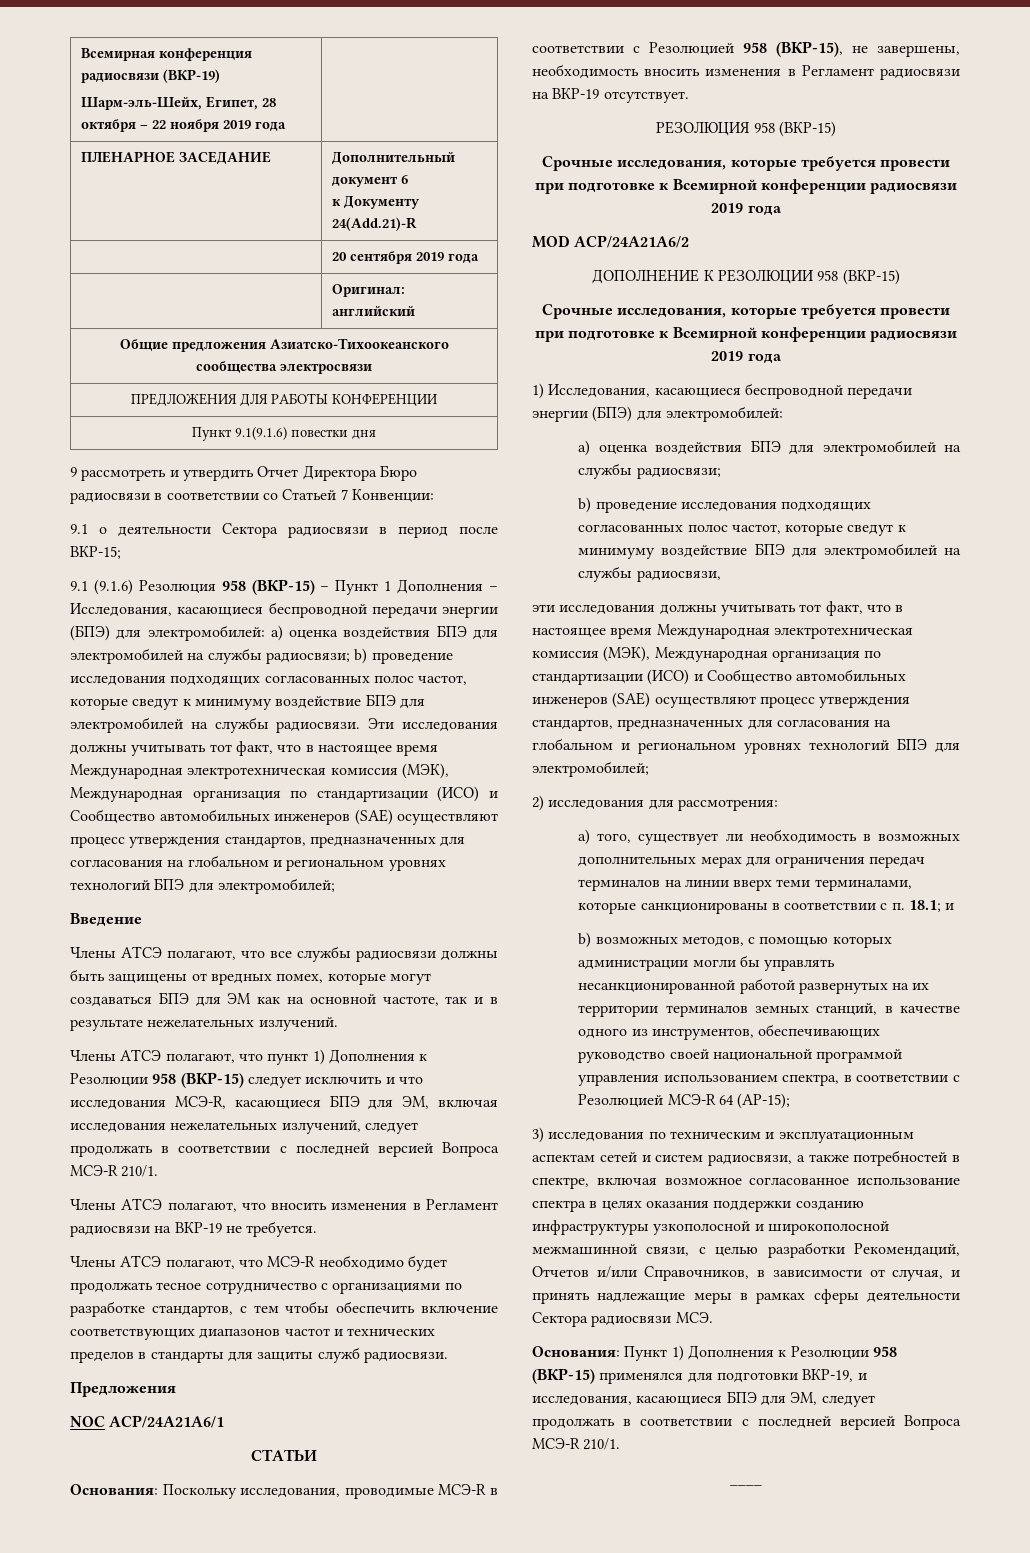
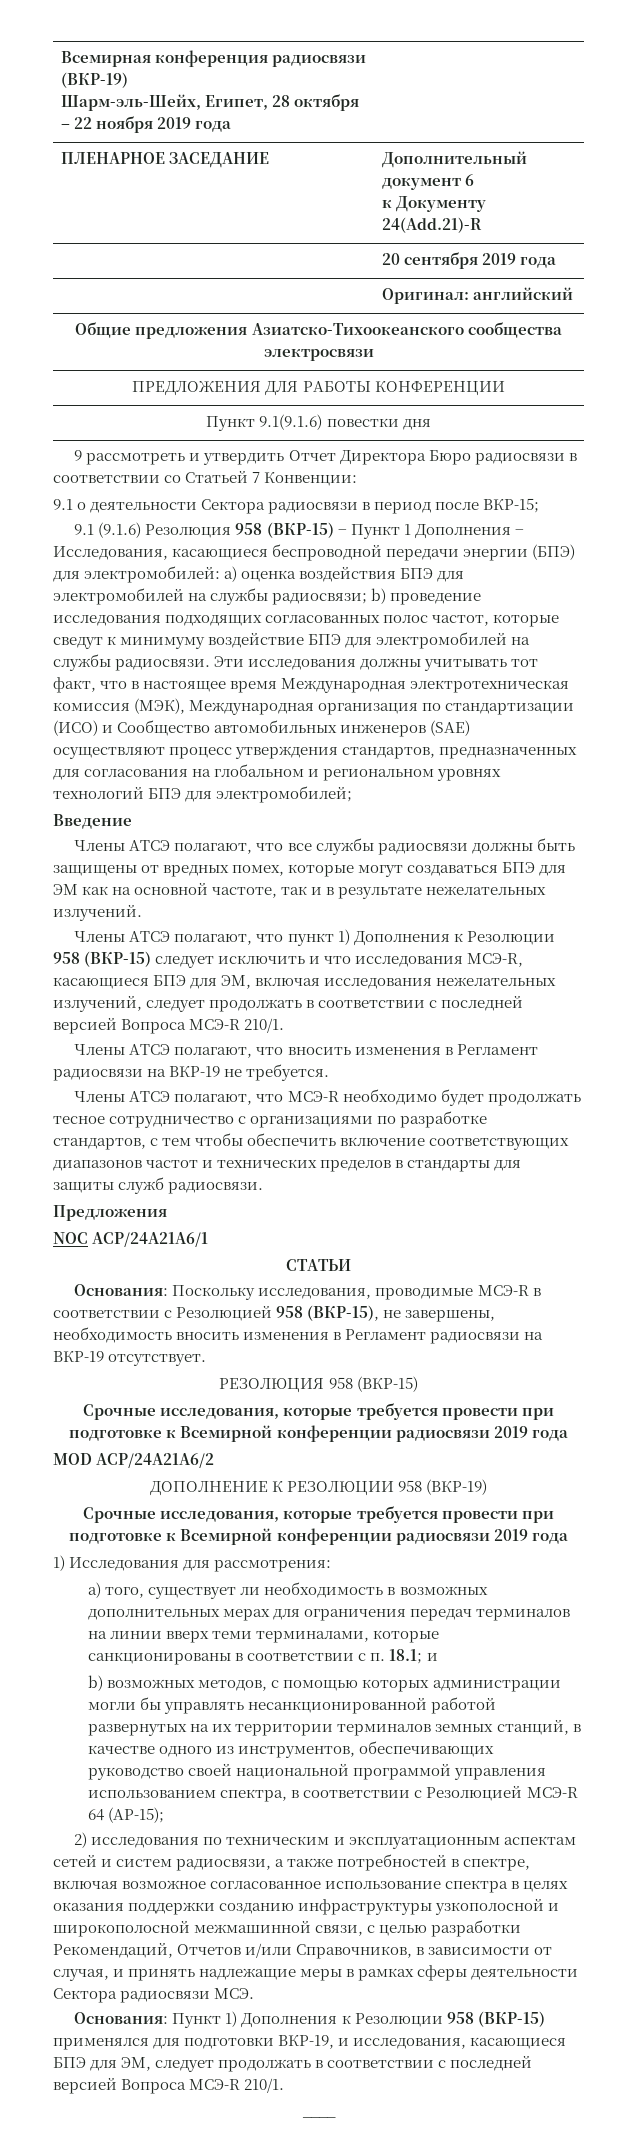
- ДОПОЛНЕНИЕ К РЕЗОЛЮЦИИ 958 (ВКР-15)
+ ДОПОЛНЕНИЕ К РЕЗОЛЮЦИИ 958 (ВКР-19)
- 1) Исследования, касающиеся беспроводной передачи энергии (БПЭ) для электромобилей:
- a) оценка воздействия БПЭ для электромобилей на службы радиосвязи;
- b) проведение исследования подходящих согласованных полос частот, которые сведут к минимуму воздействие БПЭ для электромобилей на службы радиосвязи,
- эти исследования должны учитывать тот факт, что в настоящее время Международная электротехническая комиссия (МЭК), Международная организация по стандартизации (ИСО) и Сообщество автомобильных инженеров (SAE) осуществляют процесс утверждения стандартов, предназначенных для согласования на глобальном и региональном уровнях технологий БПЭ для электромобилей;
- 2) исследования для рассмотрения:
+ 1) Исследования для рассмотрения:
- 3) исследования по техническим и эксплуатационным аспектам сетей и систем радиосвязи, а также потребностей в спектре, включая возможное согласованное использование спектра в целях оказания поддержки созданию инфраструктуры узкополосной и широкополосной межмашинной связи, с целью разработки Рекомендаций, Отчетов и/или Справочников, в зависимости от случая, и принять надлежащие меры в рамках сферы деятельности Сектора радиосвязи МСЭ.
+ 2) исследования по техническим и эксплуатационным аспектам сетей и систем радиосвязи, а также потребностей в спектре, включая возможное согласованное использование спектра в целях оказания поддержки созданию инфраструктуры узкополосной и широкополосной межмашинной связи, с целью разработки Рекомендаций, Отчетов и/или Справочников, в зависимости от случая, и принять надлежащие меры в рамках сферы деятельности Сектора радиосвязи МСЭ.

